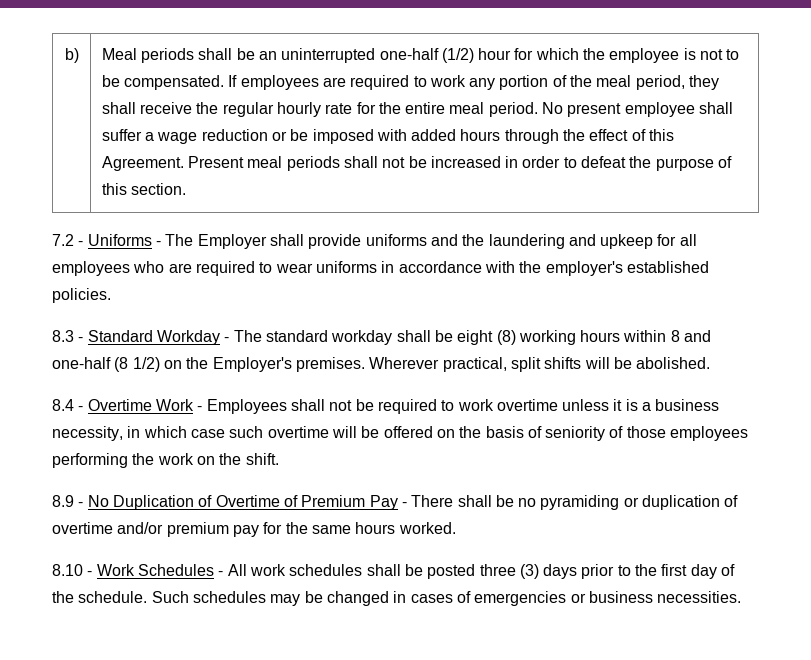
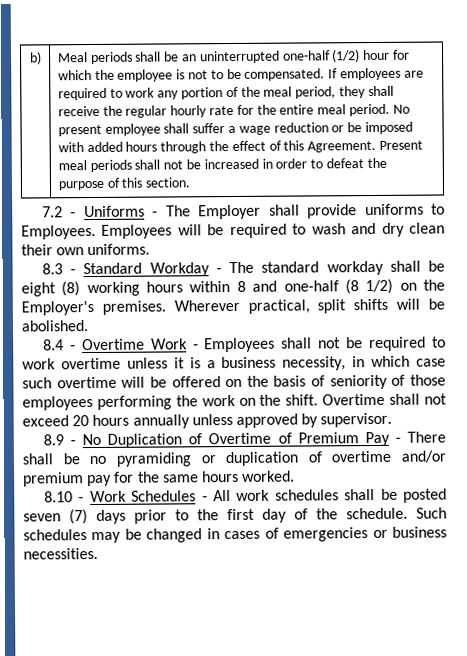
- 7.2 - Uniforms - The Employer shall provide uniforms and the laundering and upkeep for all employees who are required to wear uniforms in accordance with the employer's established policies.
+ 7.2 - Uniforms - The Employer shall provide uniforms to Employees. Employees will be required to wash and dry clean their own uniforms.
+ Overtime shall not exceed 20 hours annually unless approved by supervisor.
- 8.10 - Work Schedules - All work schedules shall be posted three (3) days prior to the first day of the schedule.
+ 8.10 - Work Schedules - All work schedules shall be posted seven (7) days prior to the first day of the schedule.

